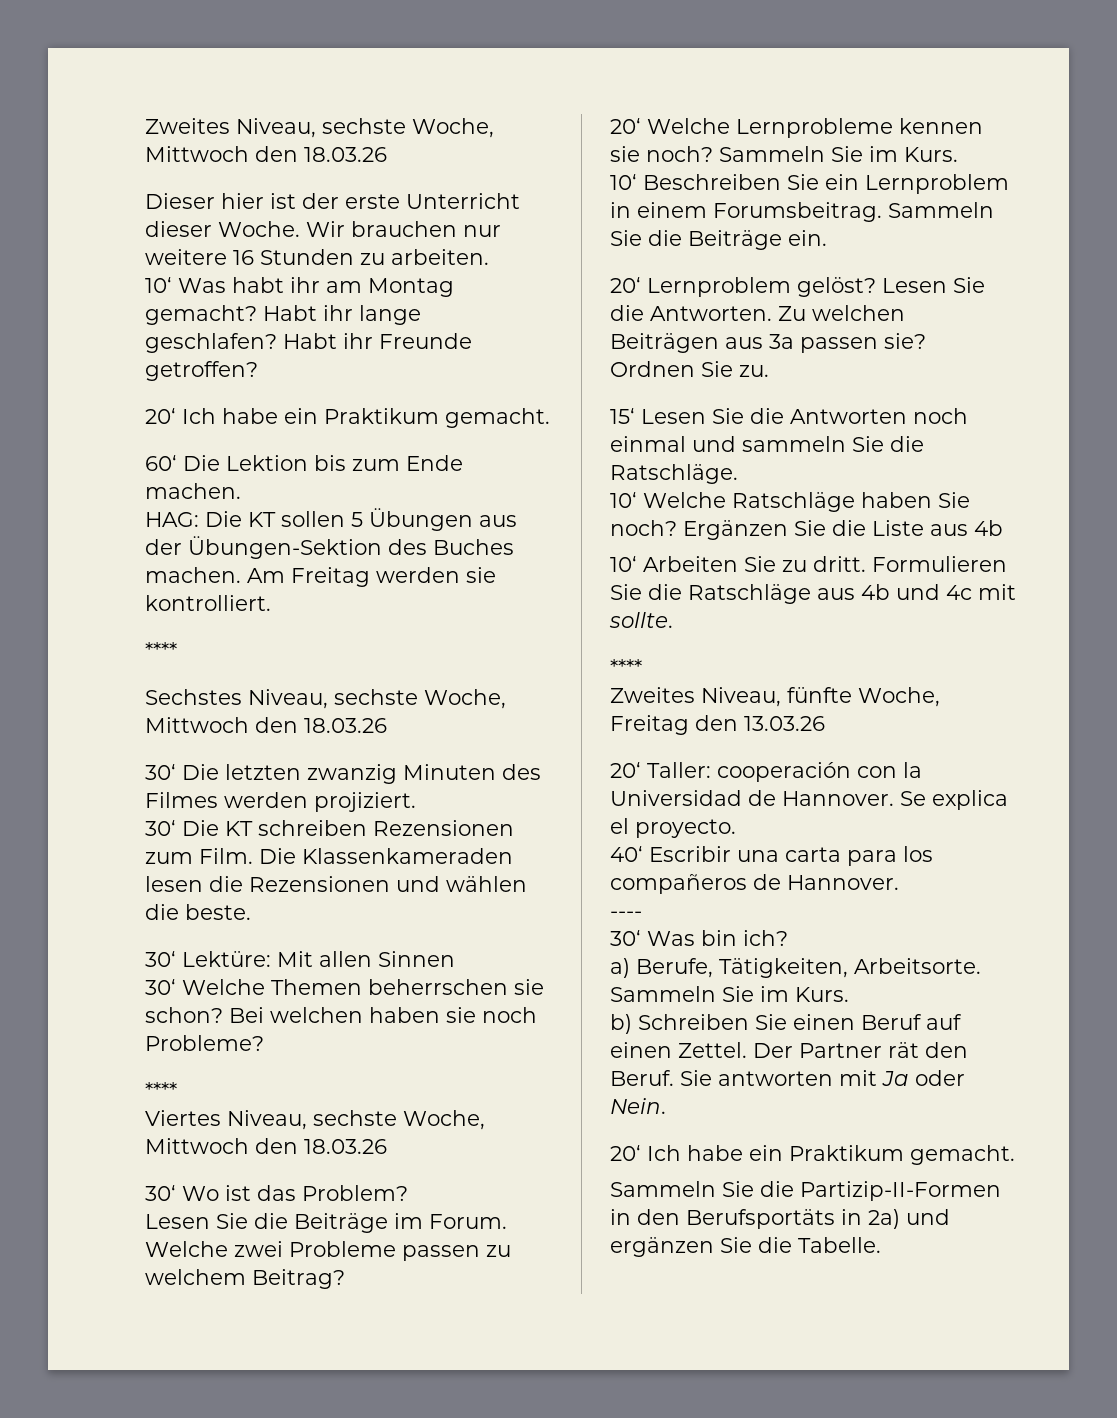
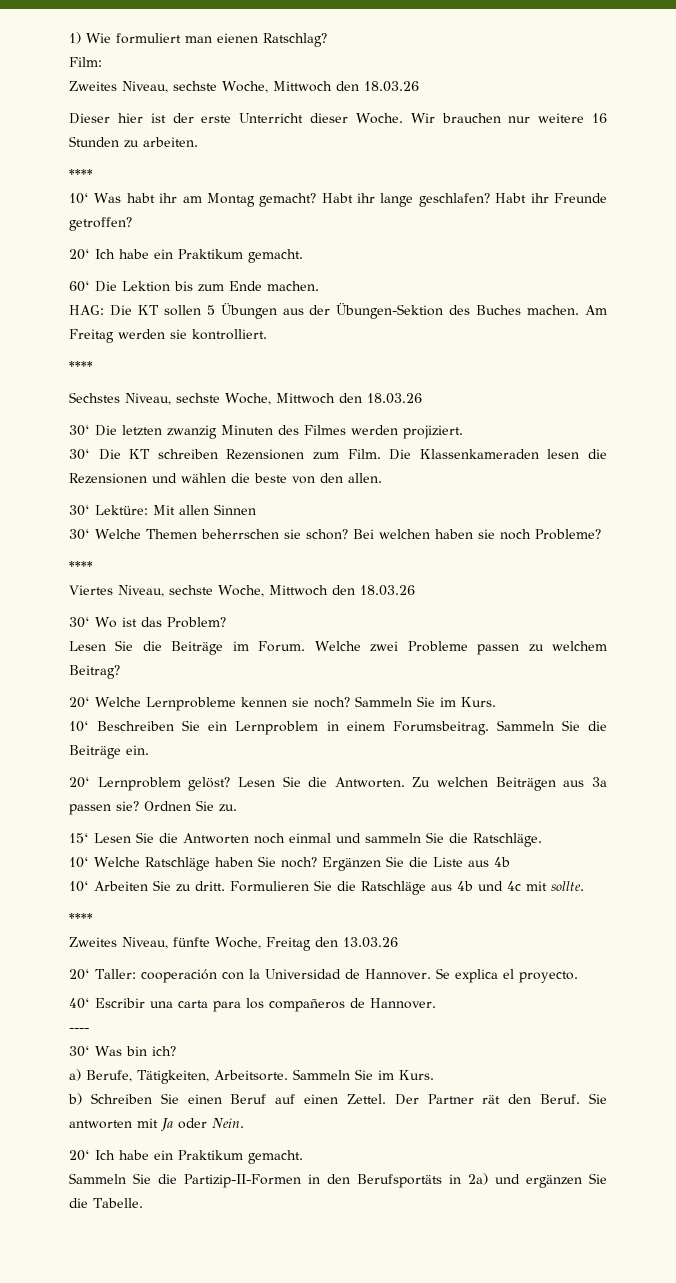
+ 1) Wie formuliert man eienen Ratschlag?
+ Film:
  Wir brauchen nur weitere 16 Stunden zu arbeiten.
+ ****
- Die Klassenkameraden lesen die Rezensionen und wählen die beste.
+ Die Klassenkameraden lesen die Rezensionen und wählen die beste von den allen.

